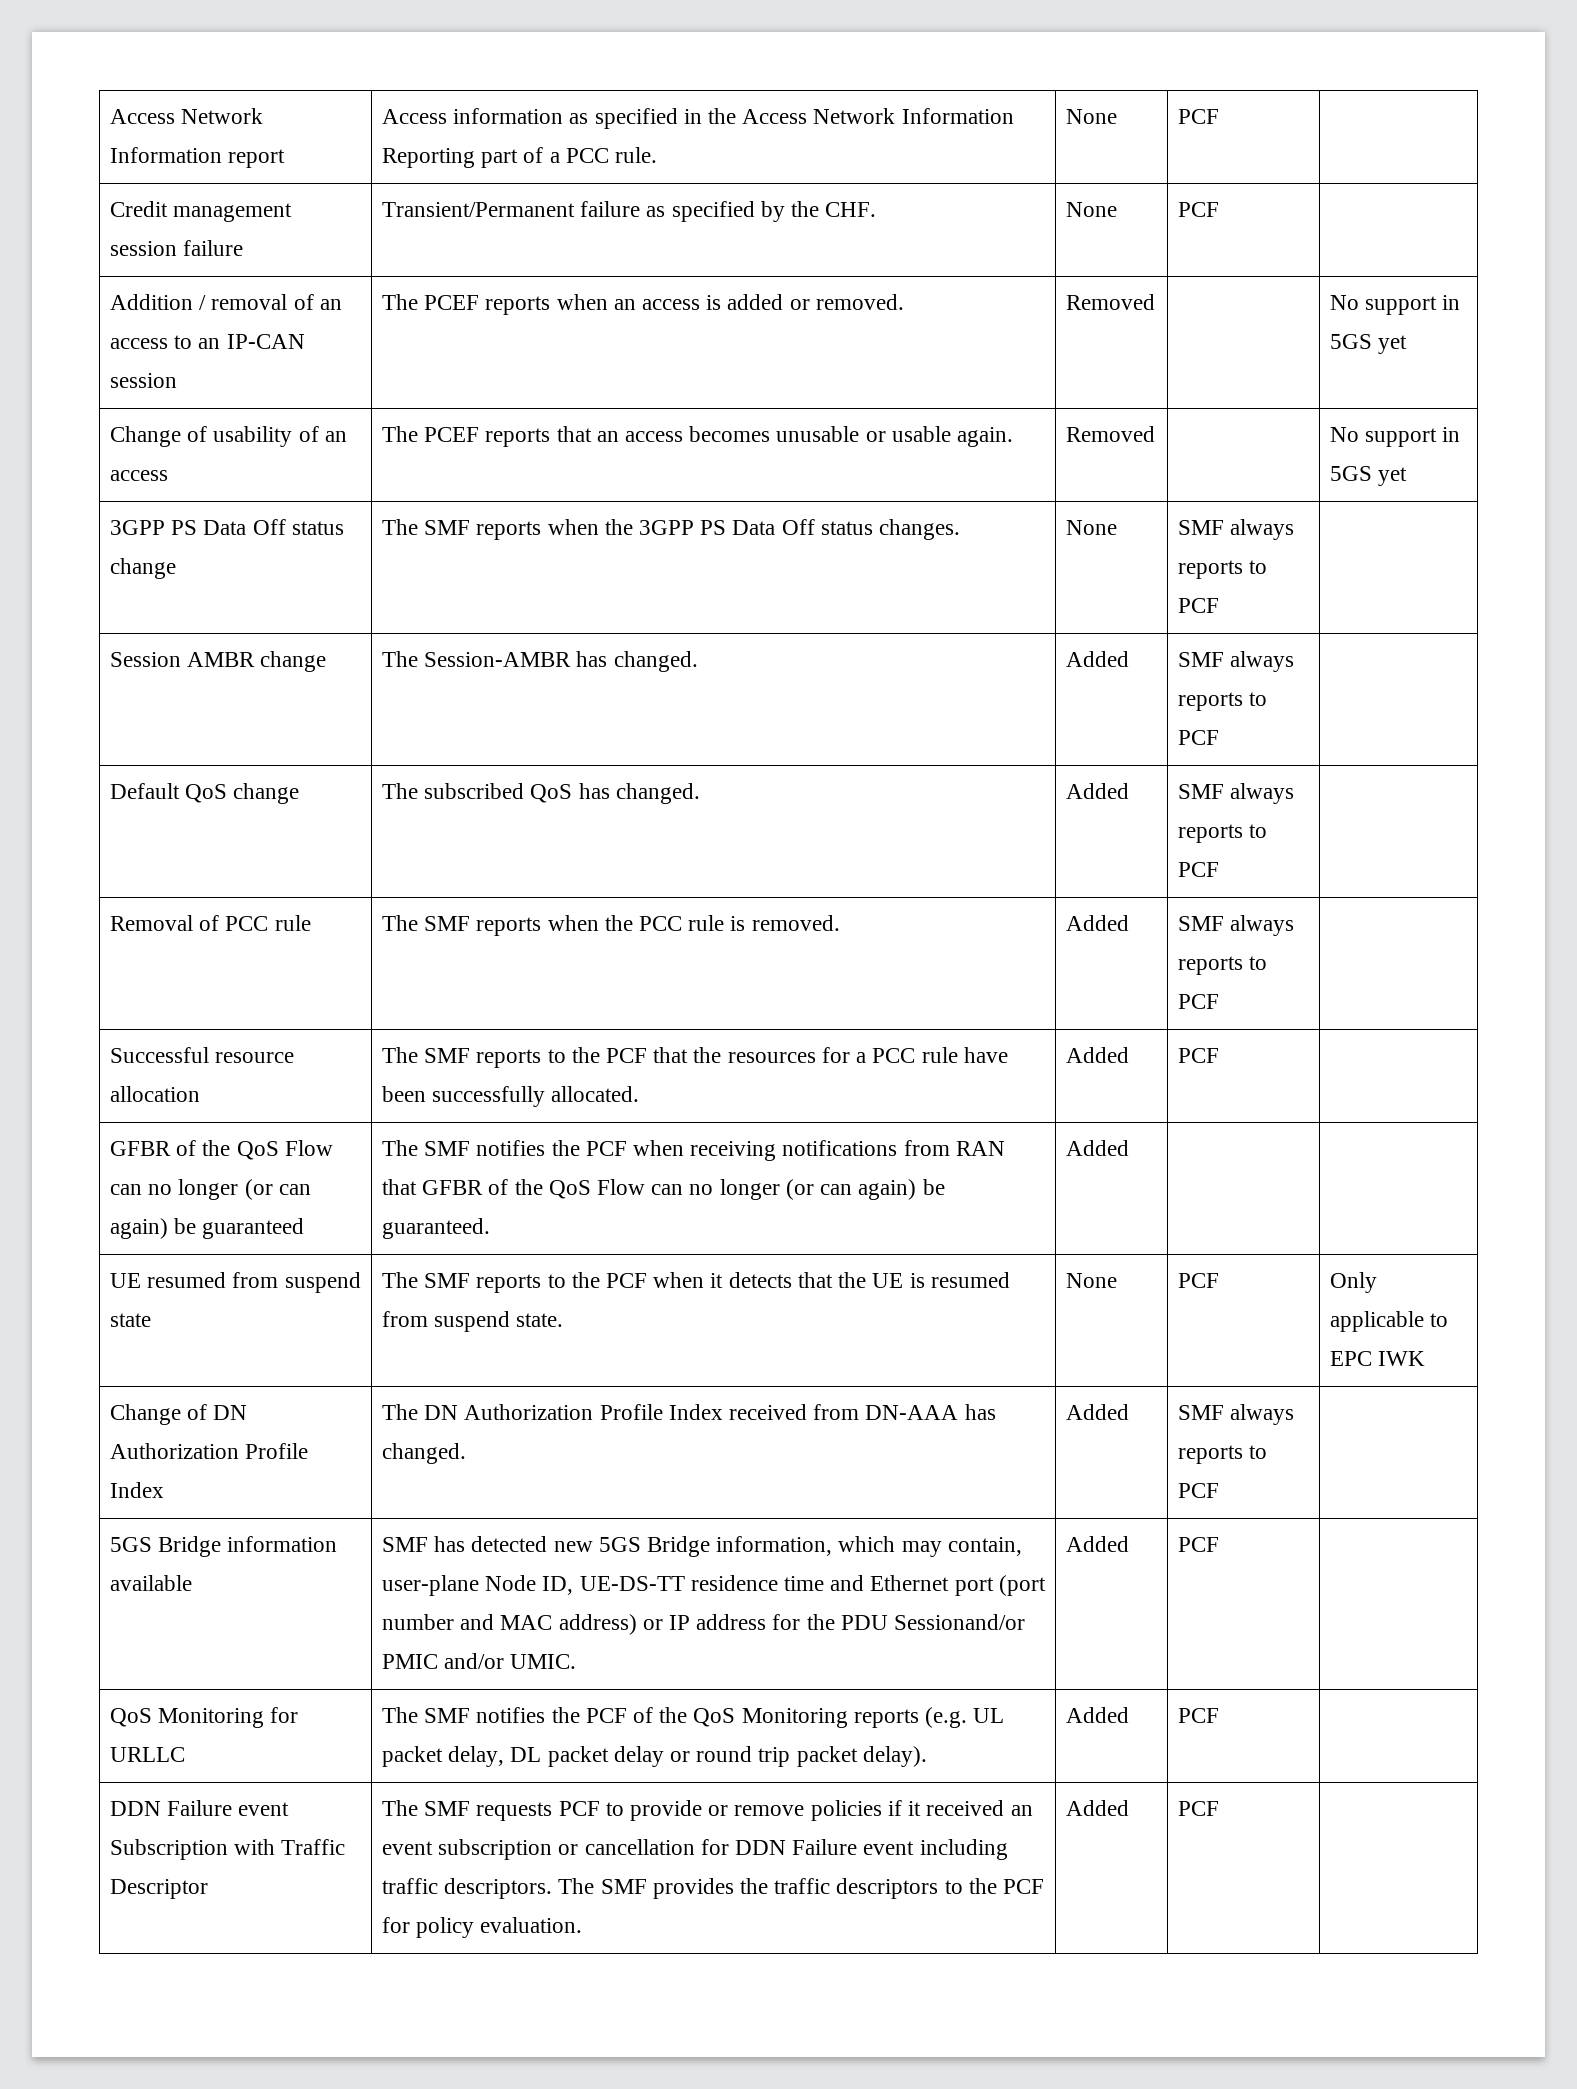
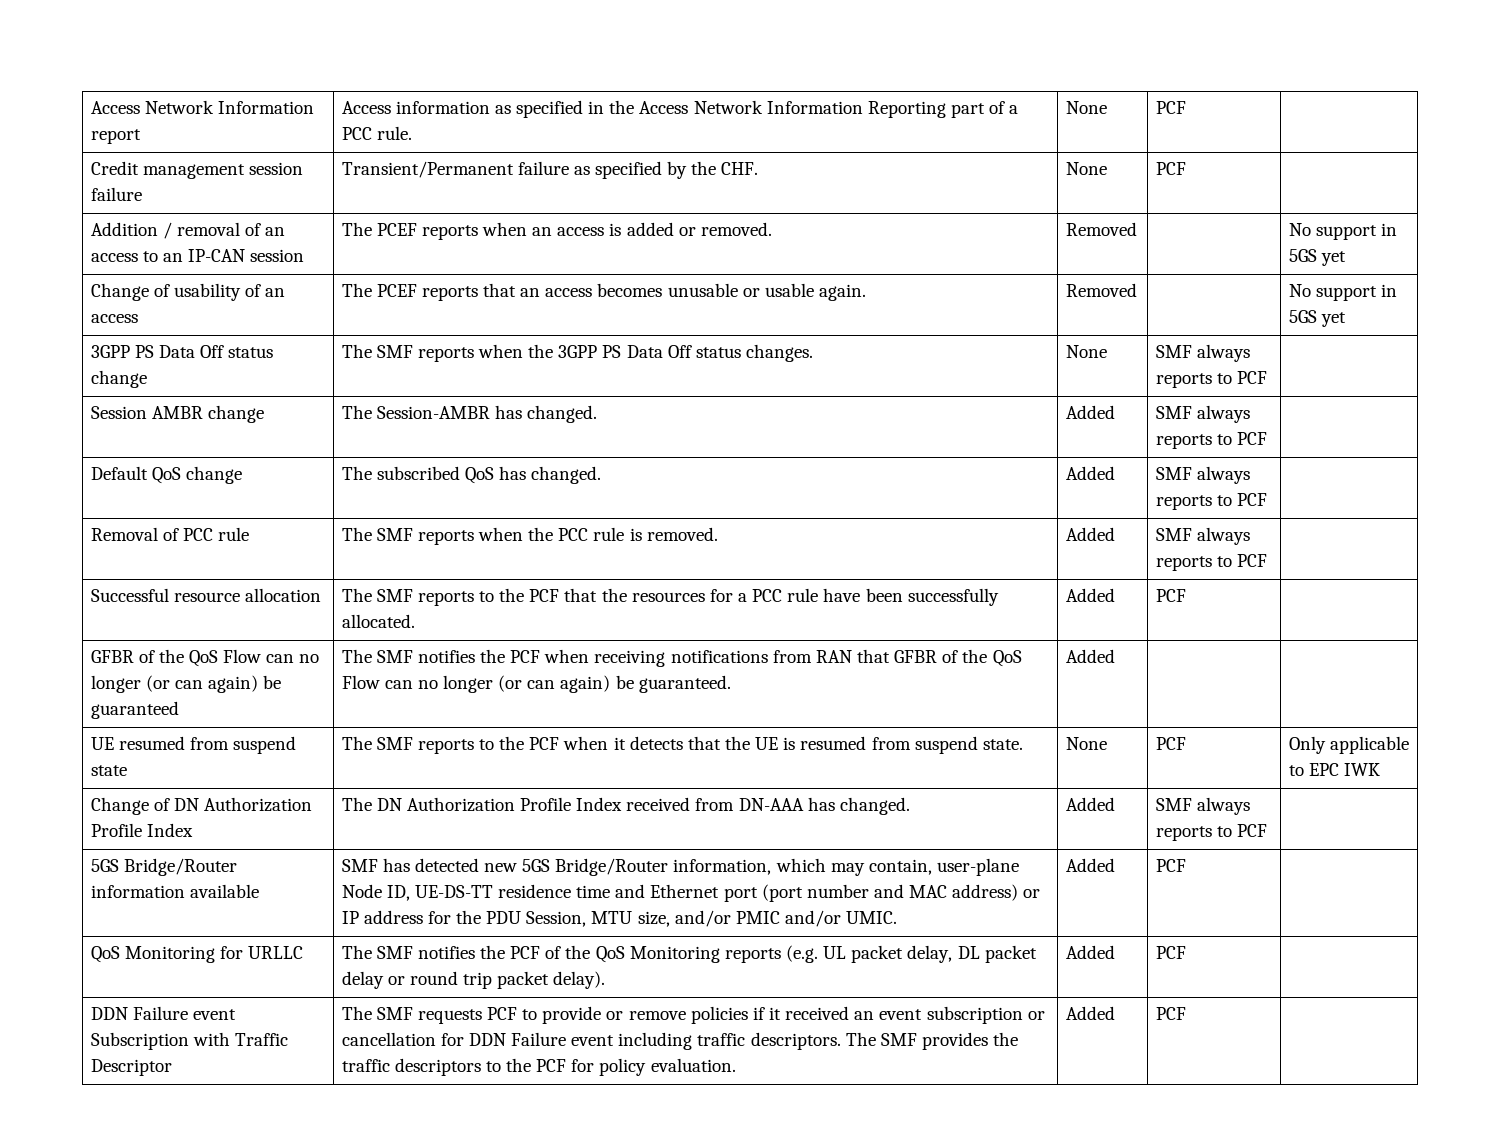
- 5GS Bridge information available
+ 5GS Bridge/Router information available
- SMF has detected new 5GS Bridge information, which may contain, user-plane Node ID, UE-DS-TT residence time and Ethernet port (port number and MAC address) or IP address for the PDU Sessionand/or PMIC and/or UMIC.
+ SMF has detected new 5GS Bridge/Router information, which may contain, user-plane Node ID, UE-DS-TT residence time and Ethernet port (port number and MAC address) or IP address for the PDU Session, MTU size, and/or PMIC and/or UMIC.

